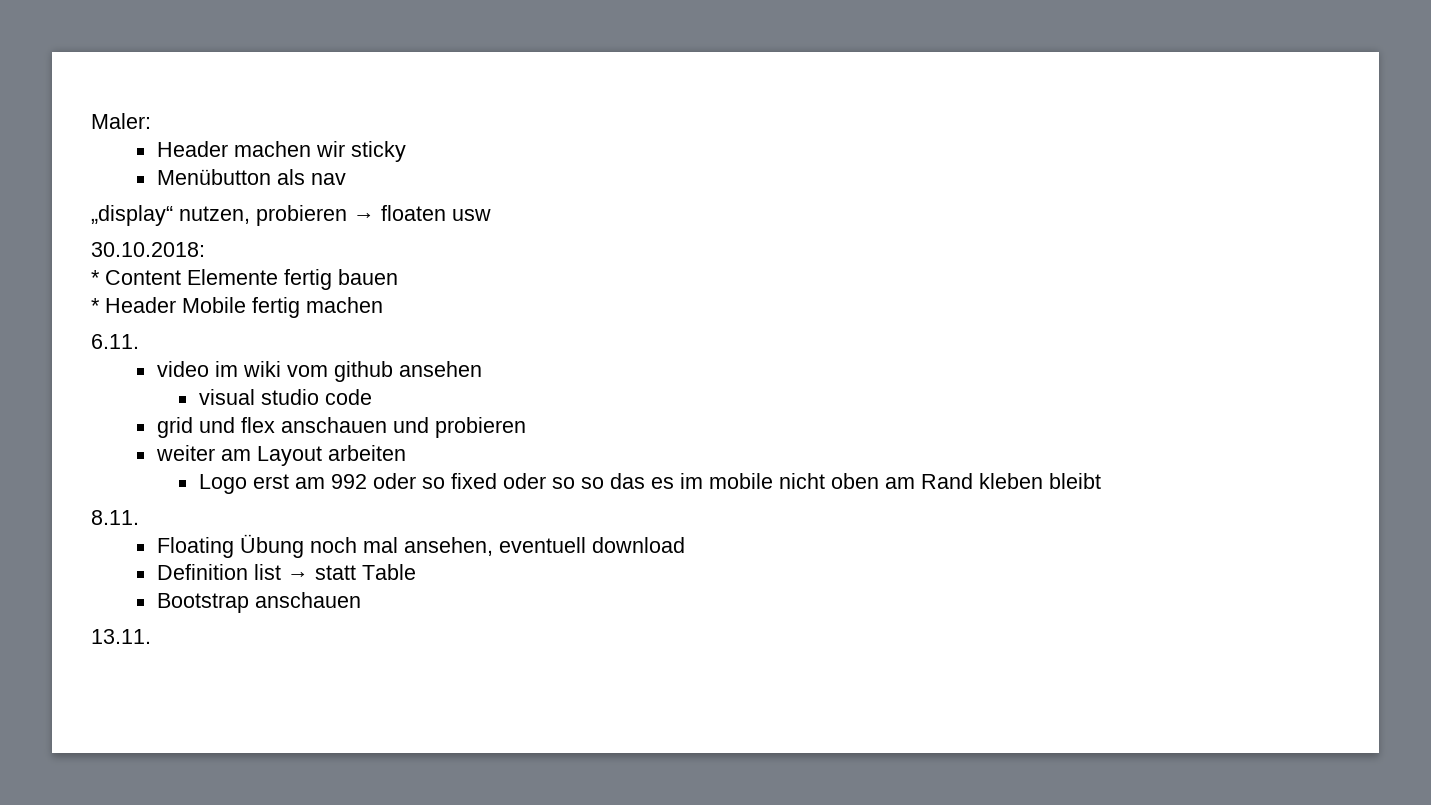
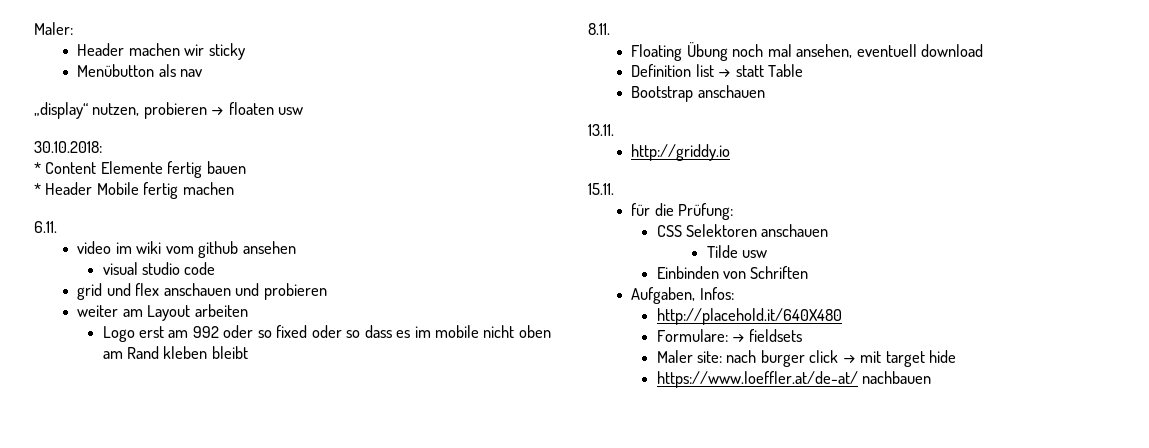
- Logo erst am 992 oder so fixed oder so so das es im mobile nicht oben am Rand kleben bleibt
+ Logo erst am 992 oder so fixed oder so dass es im mobile nicht oben am Rand kleben bleibt
+ http://griddy.io
+ 15.11.
+ für die Prüfung:
+ CSS Selektoren anschauen
+ Tilde usw
+ Einbinden von Schriften
+ Aufgaben, Infos:
+ http://placehold.it/640X480
+ Formulare: → fieldsets
+ Maler site: nach burger click → mit target hide
+ https://www.loeffler.at/de-at/ nachbauen

